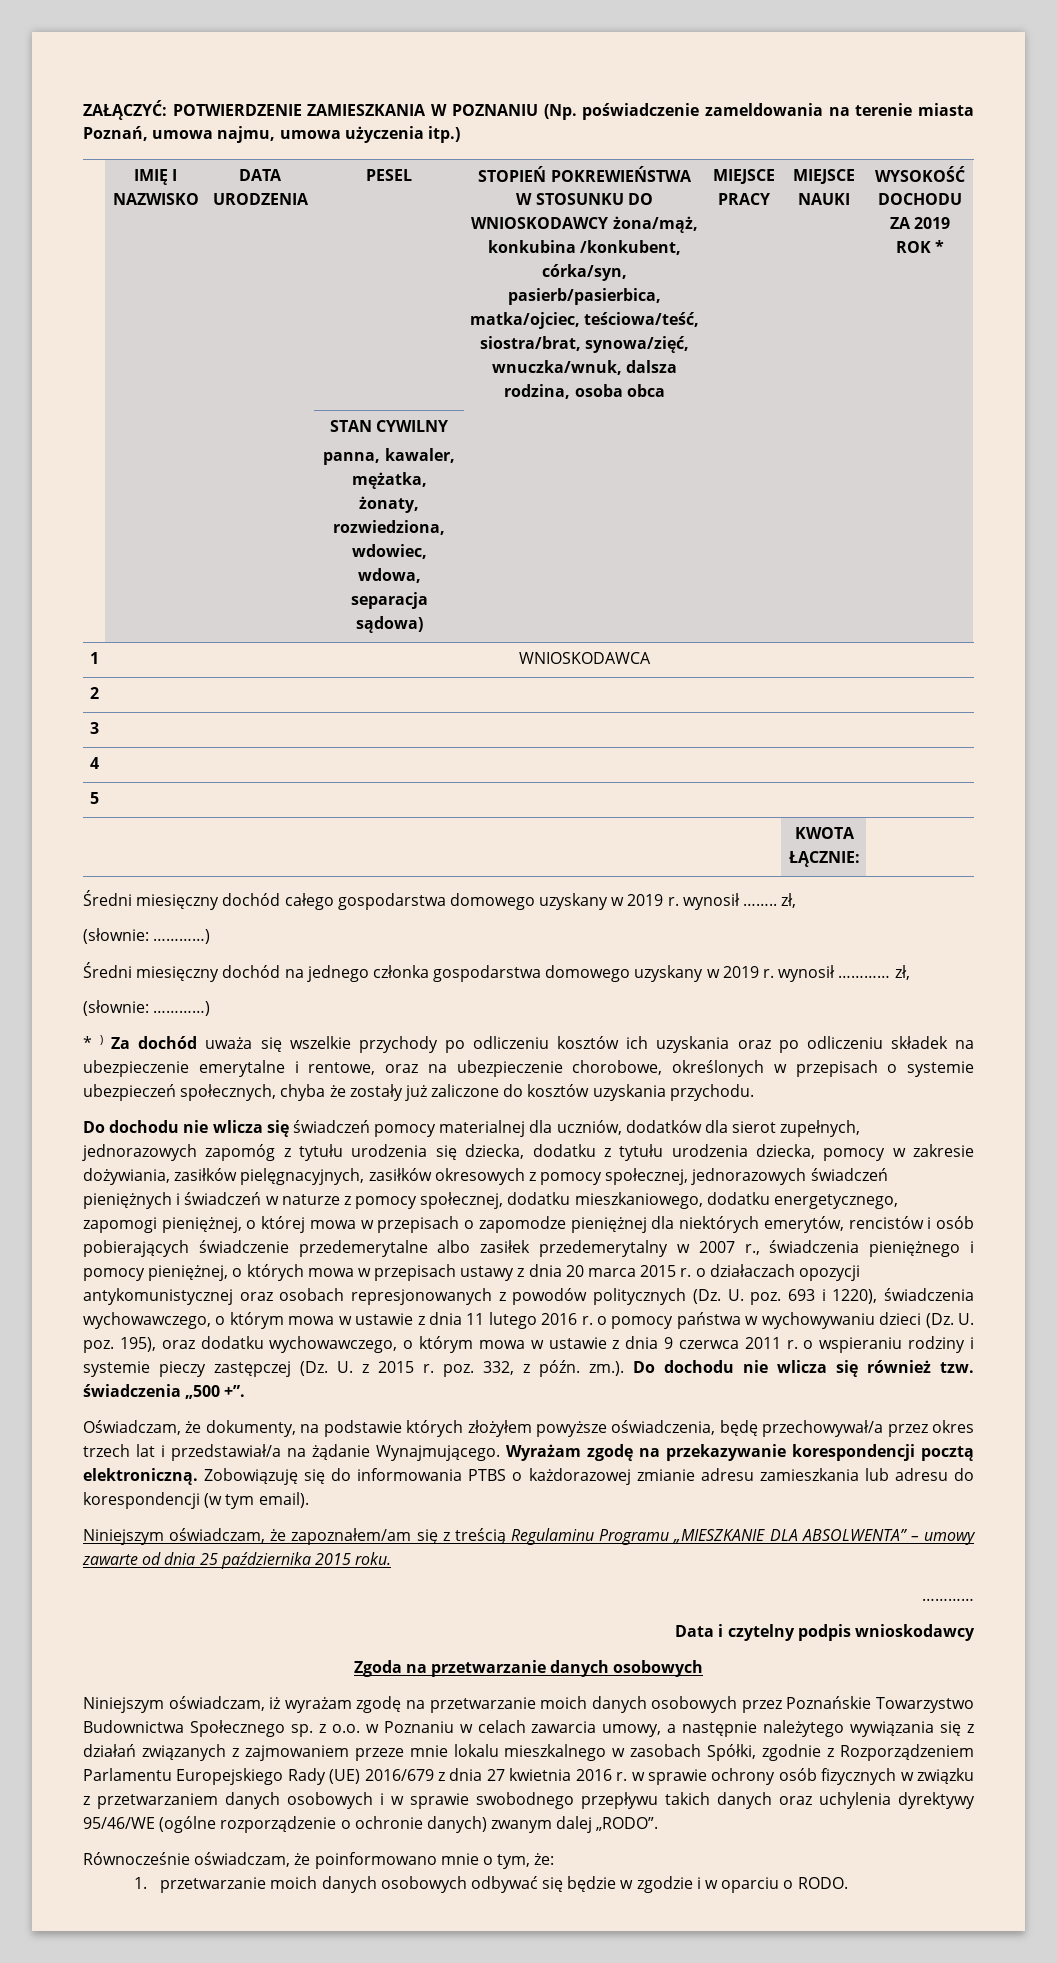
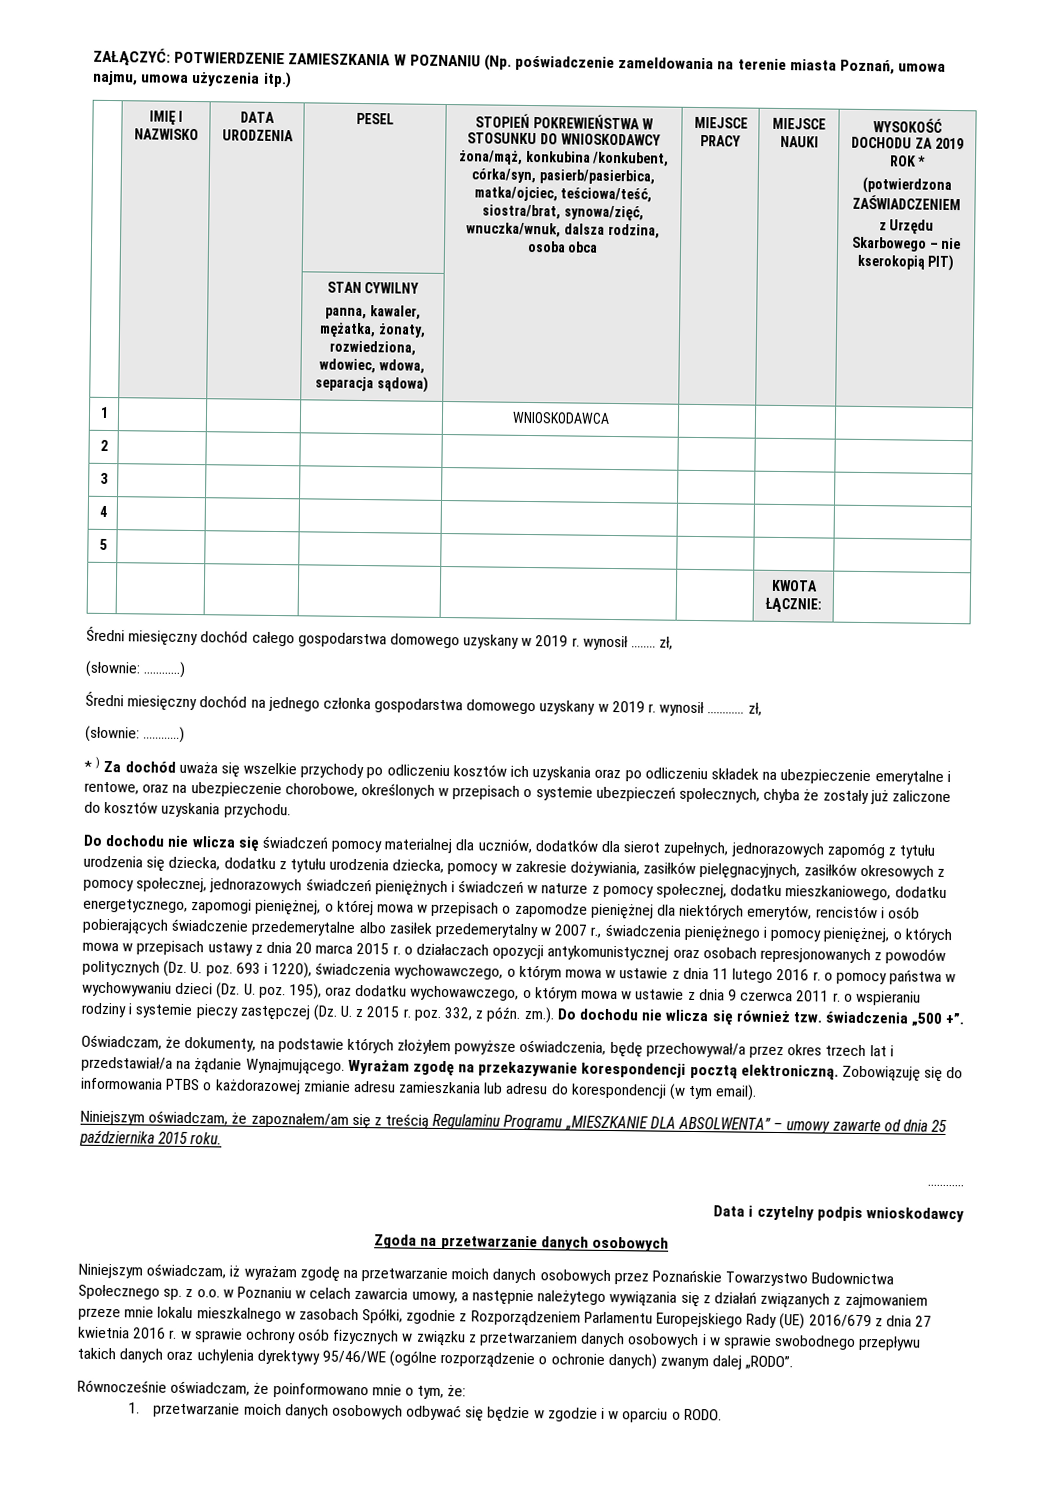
+ (potwierdzona ZAŚWIADCZENIEM
+ z Urzędu Skarbowego – nie kserokopią PIT)

